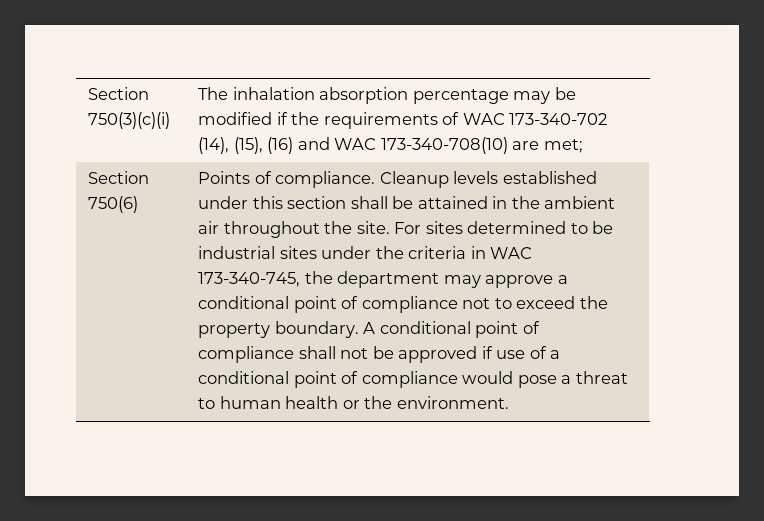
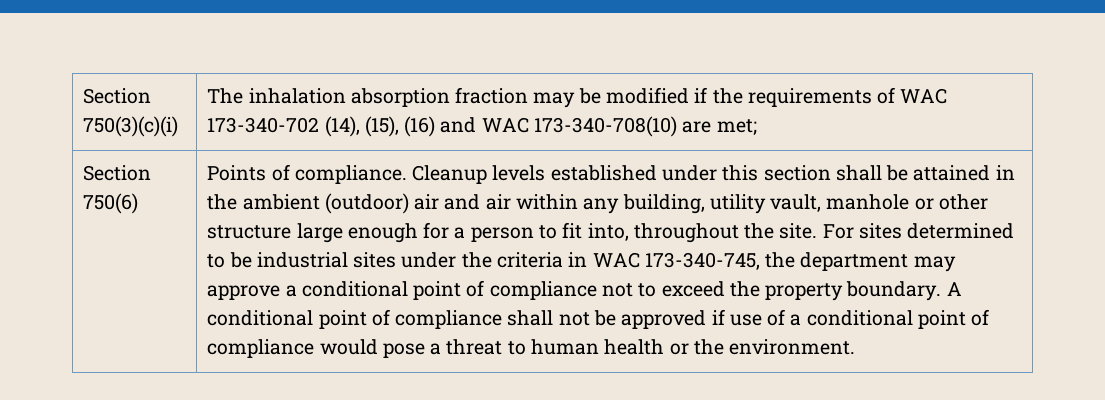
- Section 750(3)(c)(i) | The inhalation absorption percentage may be modified if the requirements of WAC 173-340-702 (14), (15), (16) and WAC 173-340-708(10) are met;
+ Section 750(3)(c)(i) | The inhalation absorption fraction may be modified if the requirements of WAC 173-340-702 (14), (15), (16) and WAC 173-340-708(10) are met;
- Cleanup levels established under this section shall be attained in the ambient air throughout the site.
+ Cleanup levels established under this section shall be attained in the ambient (outdoor) air and air within any building, utility vault, manhole or other structure large enough for a person to fit into, throughout the site.

